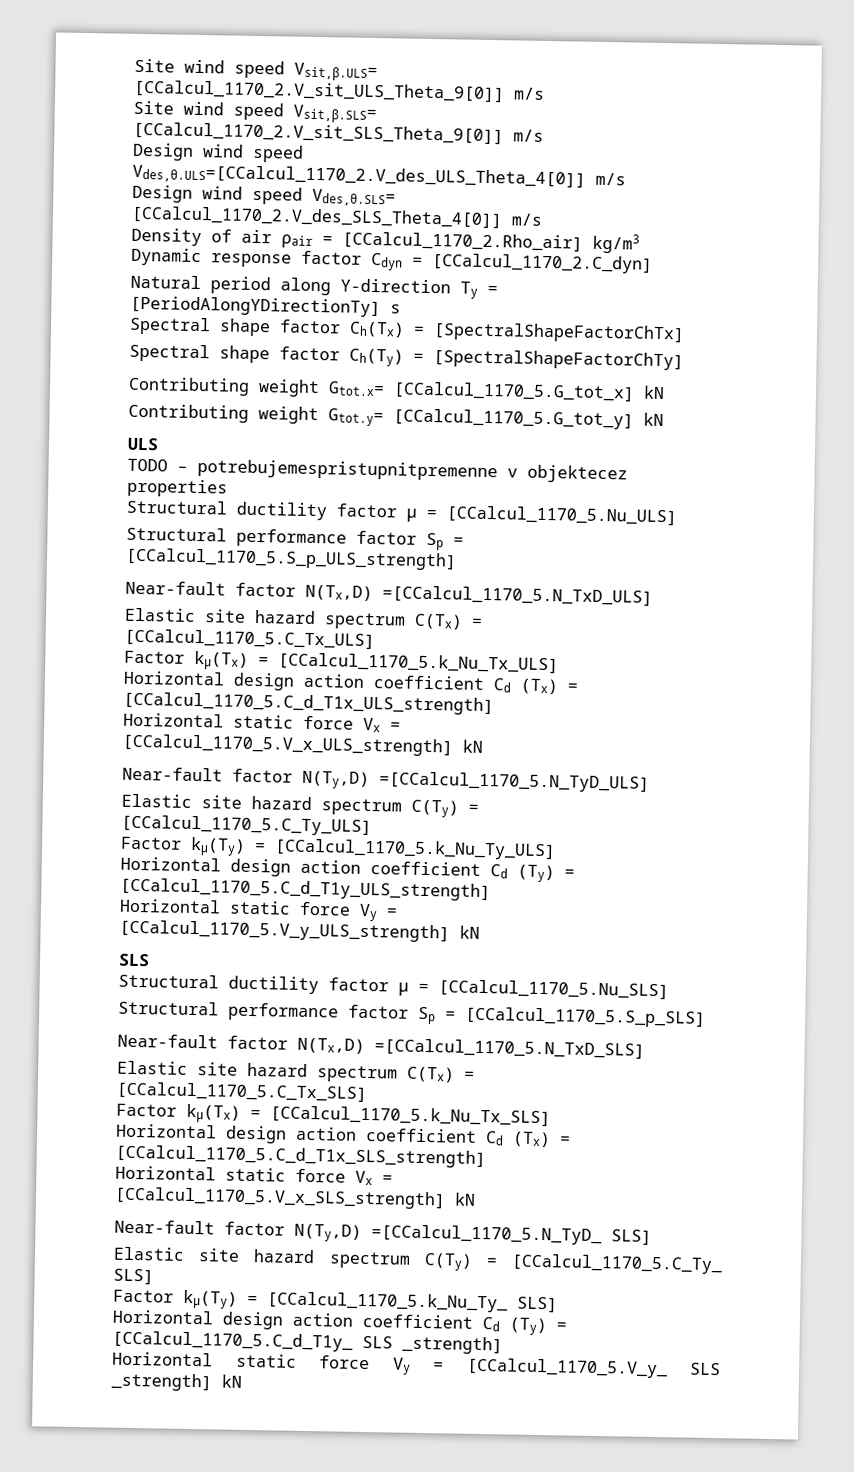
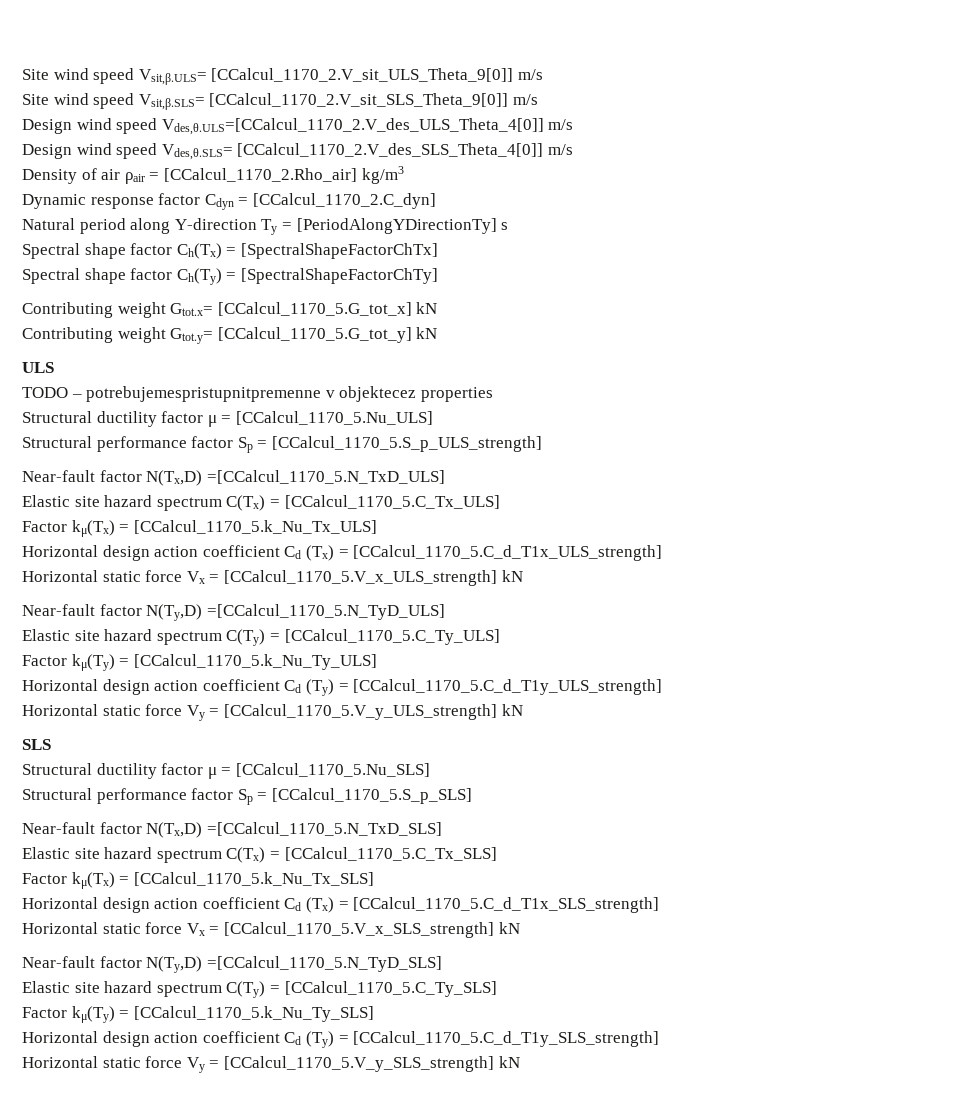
- Near-fault factor N(Ty,D) =[CCalcul_1170_5.N_TyD_ SLS]
- Elastic site hazard spectrum C(Ty) = [CCalcul_1170_5.C_Ty_ SLS]
- Factor kμ(Ty) = [CCalcul_1170_5.k_Nu_Ty_ SLS]
- Horizontal design action coefficient Cd (Ty) = [CCalcul_1170_5.C_d_T1y_ SLS _strength]
- Horizontal static force Vy = [CCalcul_1170_5.V_y_ SLS _strength] kN
+ Near-fault factor N(Ty,D) =[CCalcul_1170_5.N_TyD_SLS]
+ Elastic site hazard spectrum C(Ty) = [CCalcul_1170_5.C_Ty_SLS]
+ Factor kμ(Ty) = [CCalcul_1170_5.k_Nu_Ty_SLS]
+ Horizontal design action coefficient Cd (Ty) = [CCalcul_1170_5.C_d_T1y_SLS_strength]
+ Horizontal static force Vy = [CCalcul_1170_5.V_y_SLS_strength] kN

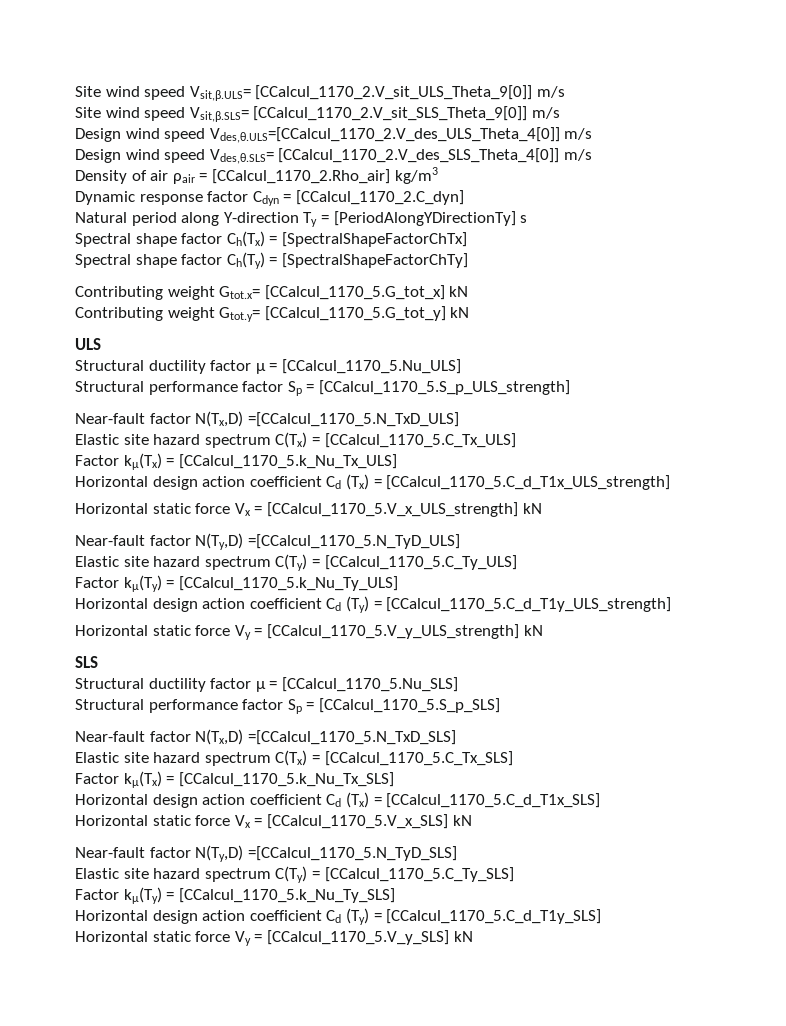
- TODO – potrebujemespristupnitpremenne v objektecez properties
- Horizontal design action coefficient Cd (Tx) = [CCalcul_1170_5.C_d_T1x_SLS_strength]
- Horizontal static force Vx = [CCalcul_1170_5.V_x_SLS_strength] kN
+ Horizontal design action coefficient Cd (Tx) = [CCalcul_1170_5.C_d_T1x_SLS]
+ Horizontal static force Vx = [CCalcul_1170_5.V_x_SLS] kN
- Horizontal design action coefficient Cd (Ty) = [CCalcul_1170_5.C_d_T1y_SLS_strength]
- Horizontal static force Vy = [CCalcul_1170_5.V_y_SLS_strength] kN
+ Horizontal design action coefficient Cd (Ty) = [CCalcul_1170_5.C_d_T1y_SLS]
+ Horizontal static force Vy = [CCalcul_1170_5.V_y_SLS] kN

